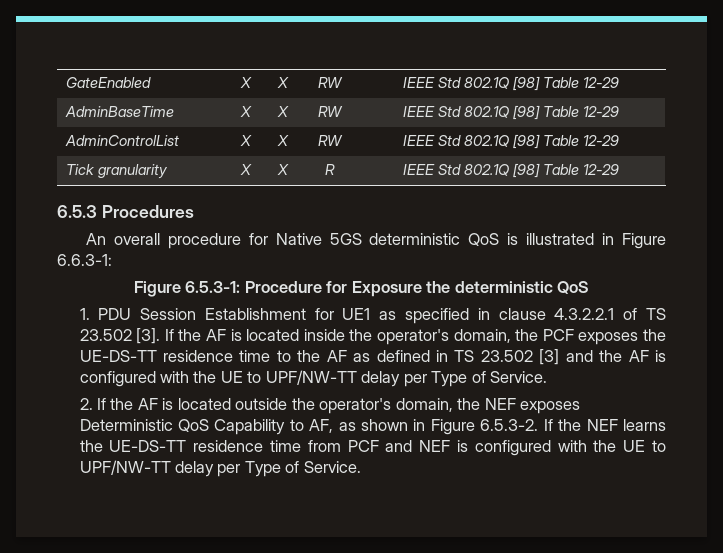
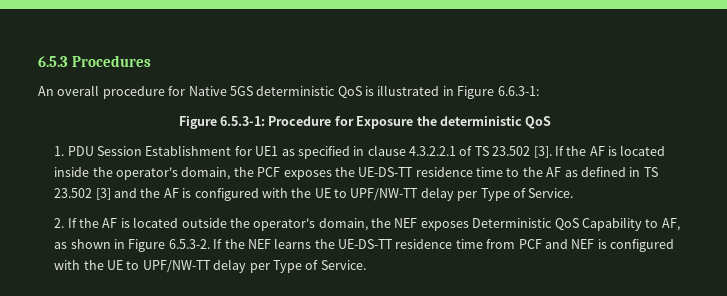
- GateEnabled | X | X | RW | IEEE Std 802.1Q [98] Table 12-29
- AdminBaseTime | X | X | RW | IEEE Std 802.1Q [98] Table 12-29
- AdminControlList | X | X | RW | IEEE Std 802.1Q [98] Table 12-29
- Tick granularity | X | X | R | IEEE Std 802.1Q [98] Table 12-29

